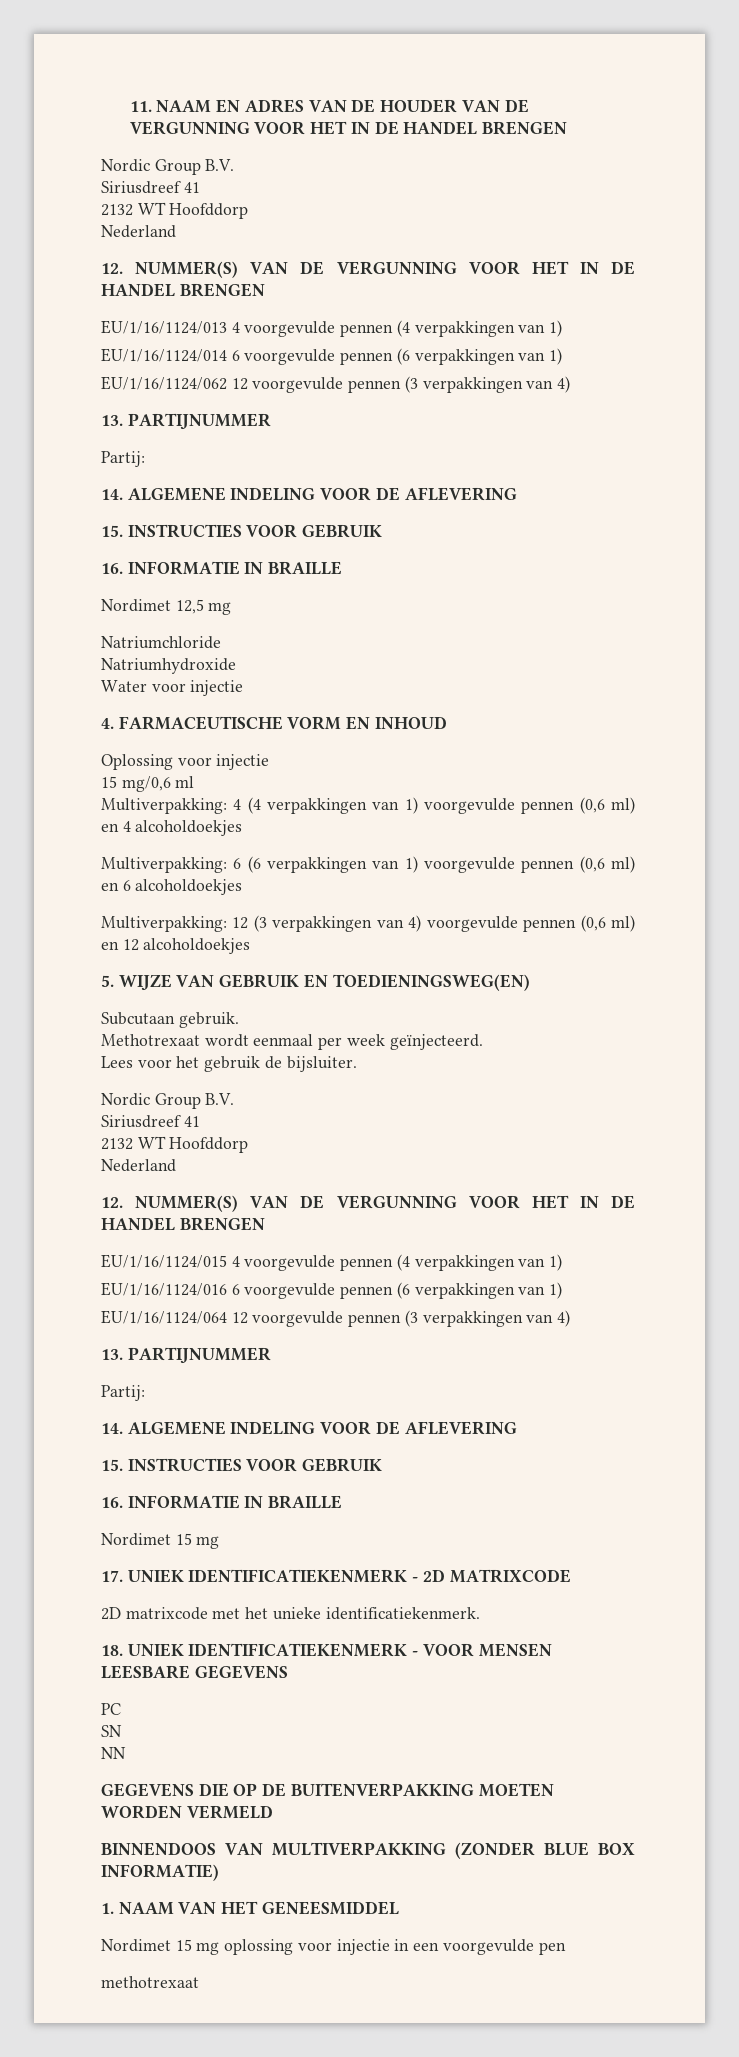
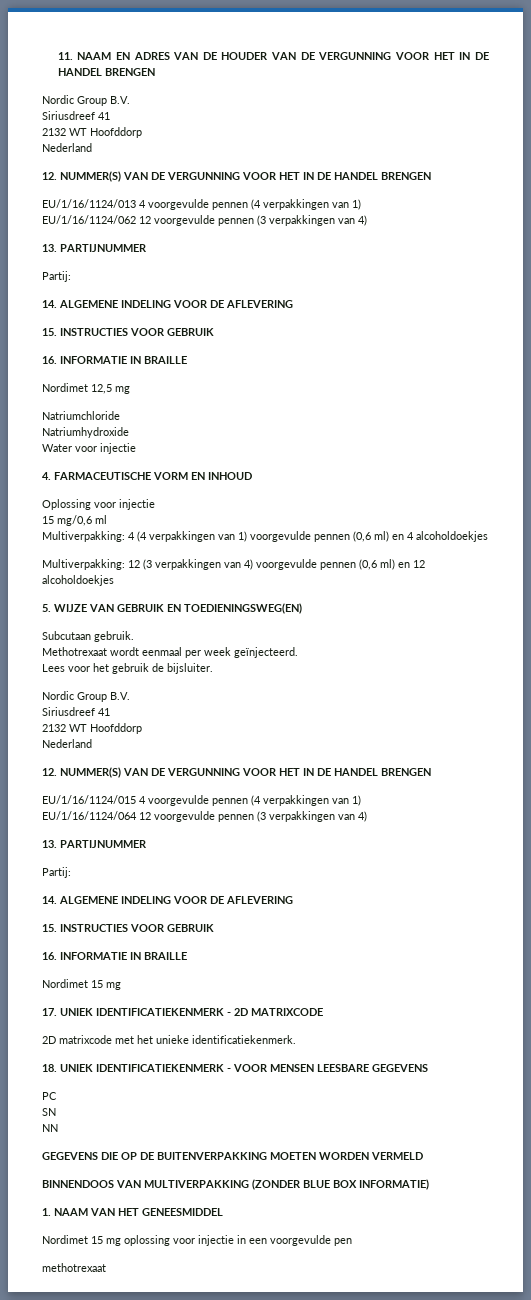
- EU/1/16/1124/014 6 voorgevulde pennen (6 verpakkingen van 1)
- Multiverpakking: 6 (6 verpakkingen van 1) voorgevulde pennen (0,6 ml) en 6 alcoholdoekjes
- EU/1/16/1124/016 6 voorgevulde pennen (6 verpakkingen van 1)

